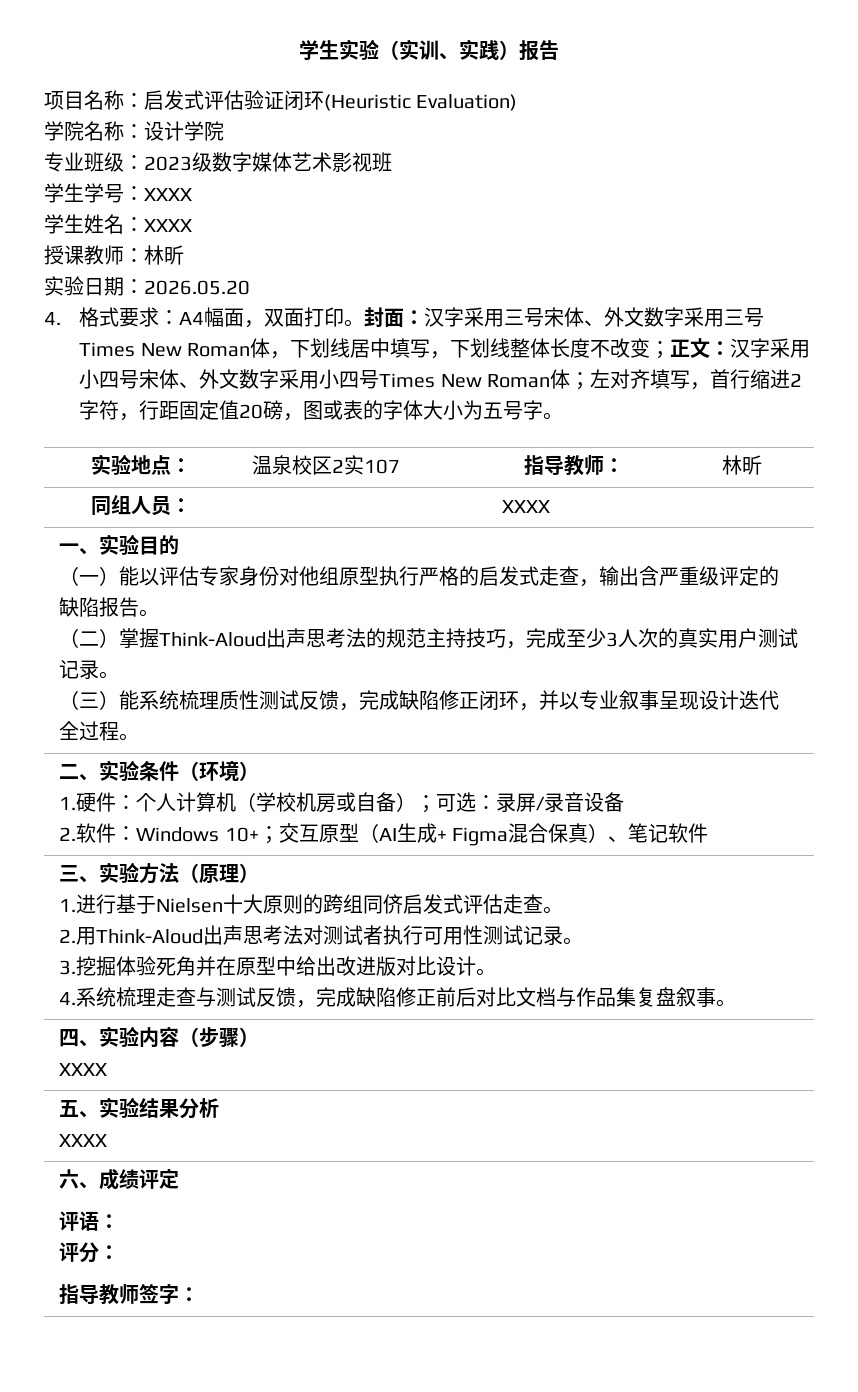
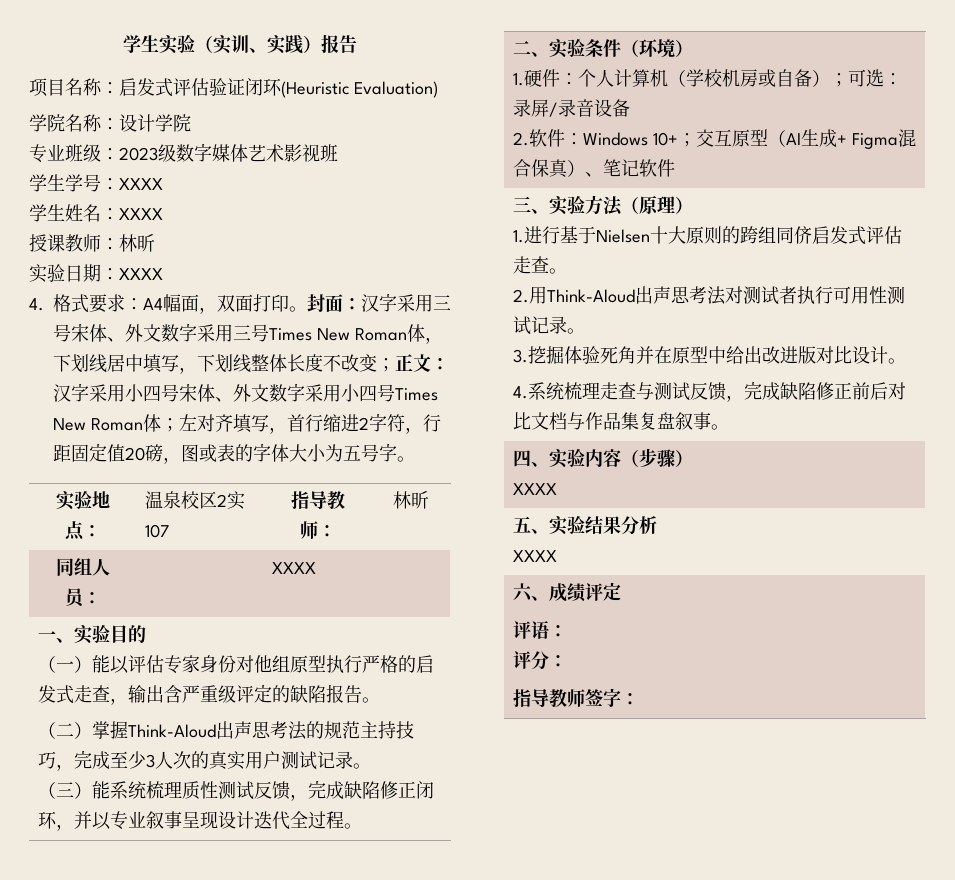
- 实验日期：2026.05.20
+ 实验日期：XXXX

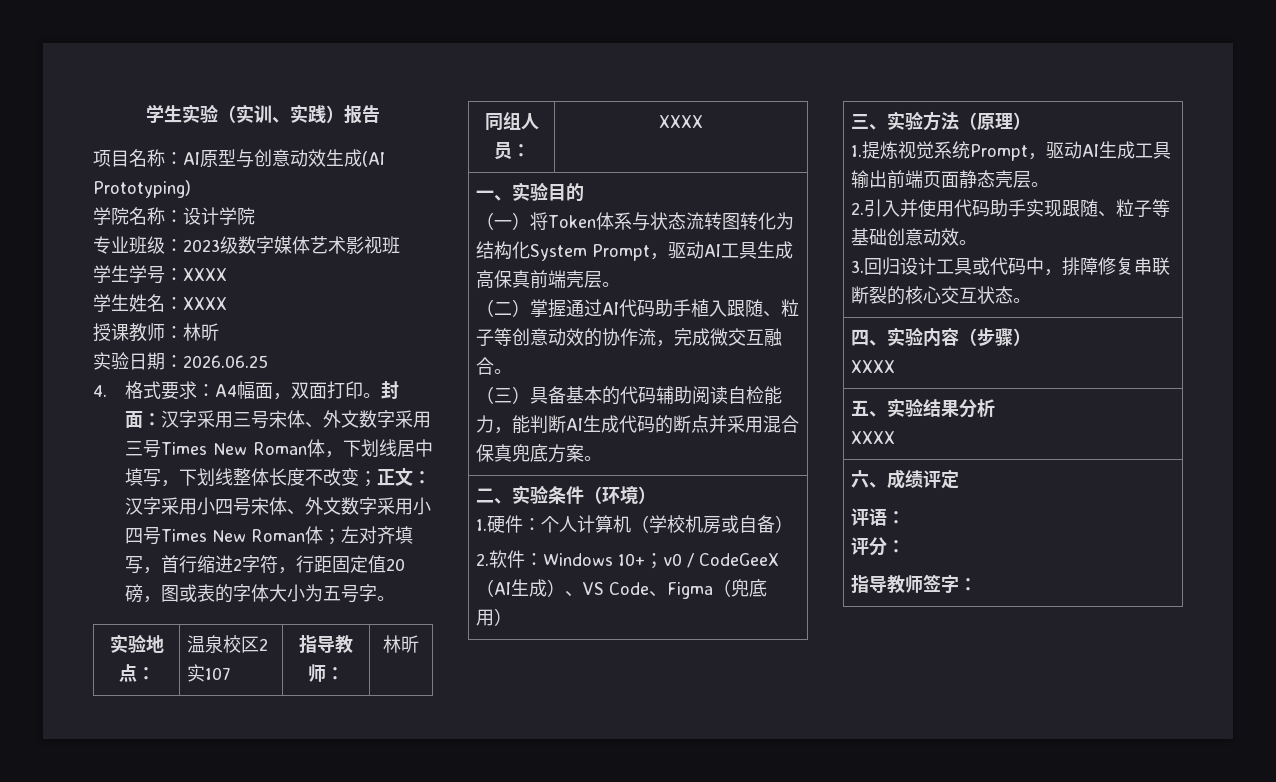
- 项目名称：启发式评估验证闭环(Heuristic Evaluation)
+ 项目名称：AI原型与创意动效生成(AI Prototyping)
- 实验日期：XXXX
+ 实验日期：2026.06.25
- （一）能以评估专家身份对他组原型执行严格的启发式走查，输出含严重级评定的缺陷报告。
- （二）掌握Think-Aloud出声思考法的规范主持技巧，完成至少3人次的真实用户测试记录。
- （三）能系统梳理质性测试反馈，完成缺陷修正闭环，并以专业叙事呈现设计迭代全过程。
+ （一）将Token体系与状态流转图转化为结构化System Prompt，驱动AI工具生成高保真前端壳层。
+ （二）掌握通过AI代码助手植入跟随、粒子等创意动效的协作流，完成微交互融合。
+ （三）具备基本的代码辅助阅读自检能力，能判断AI生成代码的断点并采用混合保真兜底方案。
  二、实验条件（环境）
- 1.硬件：个人计算机（学校机房或自备）；可选：录屏/录音设备
- 2.软件：Windows 10+；交互原型（AI生成+ Figma混合保真）、笔记软件
+ 1.硬件：个人计算机（学校机房或自备）
+ 2.软件：Windows 10+；v0 / CodeGeeX（AI生成）、VS Code、Figma（兜底用）
- 1.进行基于Nielsen十大原则的跨组同侪启发式评估走查。
- 2.用Think-Aloud出声思考法对测试者执行可用性测试记录。
- 3.挖掘体验死角并在原型中给出改进版对比设计。
- 4.系统梳理走查与测试反馈，完成缺陷修正前后对比文档与作品集复盘叙事。
+ 1.提炼视觉系统Prompt，驱动AI生成工具输出前端页面静态壳层。
+ 2.引入并使用代码助手实现跟随、粒子等基础创意动效。
+ 3.回归设计工具或代码中，排障修复串联断裂的核心交互状态。

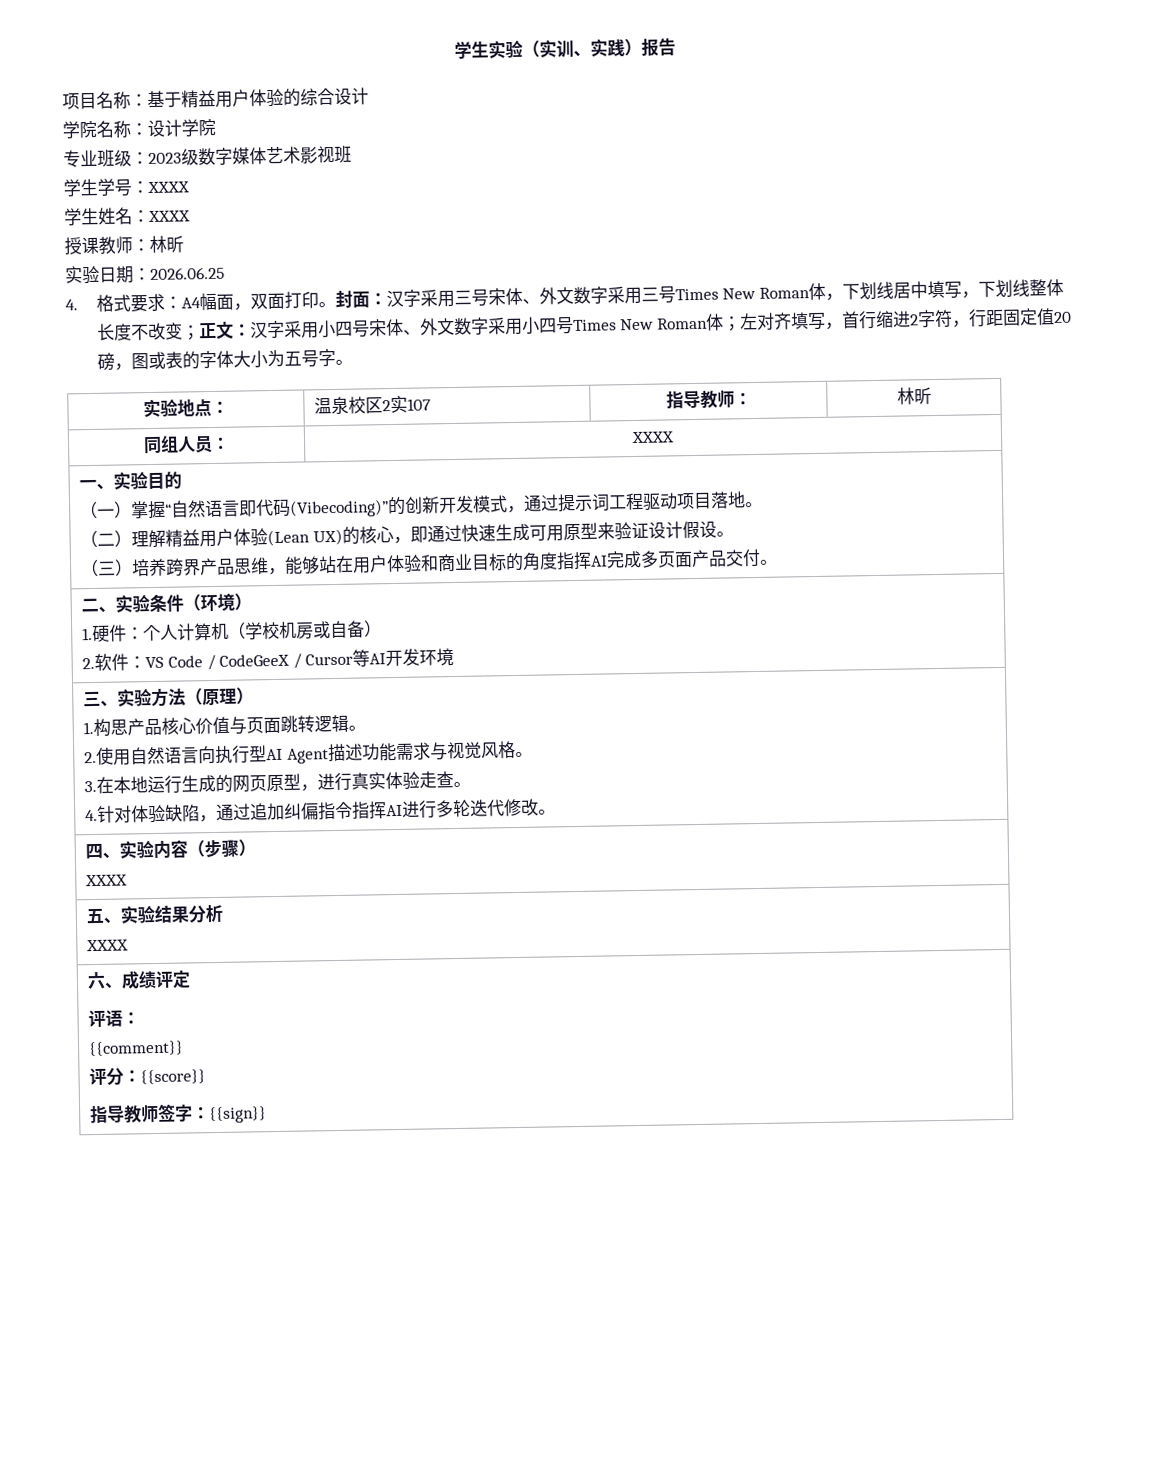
- 项目名称：AI原型与创意动效生成(AI Prototyping)
+ 项目名称：基于精益用户体验的综合设计
- （一）将Token体系与状态流转图转化为结构化System Prompt，驱动AI工具生成高保真前端壳层。
- （二）掌握通过AI代码助手植入跟随、粒子等创意动效的协作流，完成微交互融合。
- （三）具备基本的代码辅助阅读自检能力，能判断AI生成代码的断点并采用混合保真兜底方案。
+ （一）掌握“自然语言即代码(Vibecoding)”的创新开发模式，通过提示词工程驱动项目落地。
+ （二）理解精益用户体验(Lean UX)的核心，即通过快速生成可用原型来验证设计假设。
+ （三）培养跨界产品思维，能够站在用户体验和商业目标的角度指挥AI完成多页面产品交付。
  二、实验条件（环境）
  1.硬件：个人计算机（学校机房或自备）
- 2.软件：Windows 10+；v0 / CodeGeeX（AI生成）、VS Code、Figma（兜底用）
+ 2.软件：VS Code / CodeGeeX / Cursor等AI开发环境
- 1.提炼视觉系统Prompt，驱动AI生成工具输出前端页面静态壳层。
- 2.引入并使用代码助手实现跟随、粒子等基础创意动效。
- 3.回归设计工具或代码中，排障修复串联断裂的核心交互状态。
+ 1.构思产品核心价值与页面跳转逻辑。
+ 2.使用自然语言向执行型AI Agent描述功能需求与视觉风格。
+ 3.在本地运行生成的网页原型，进行真实体验走查。
+ 4.针对体验缺陷，通过追加纠偏指令指挥AI进行多轮迭代修改。
  六、成绩评定
  评语：
- 评分：
- 指导教师签字：
+ {{comment}}
+ 评分：{{score}}
+ 指导教师签字：{{sign}}

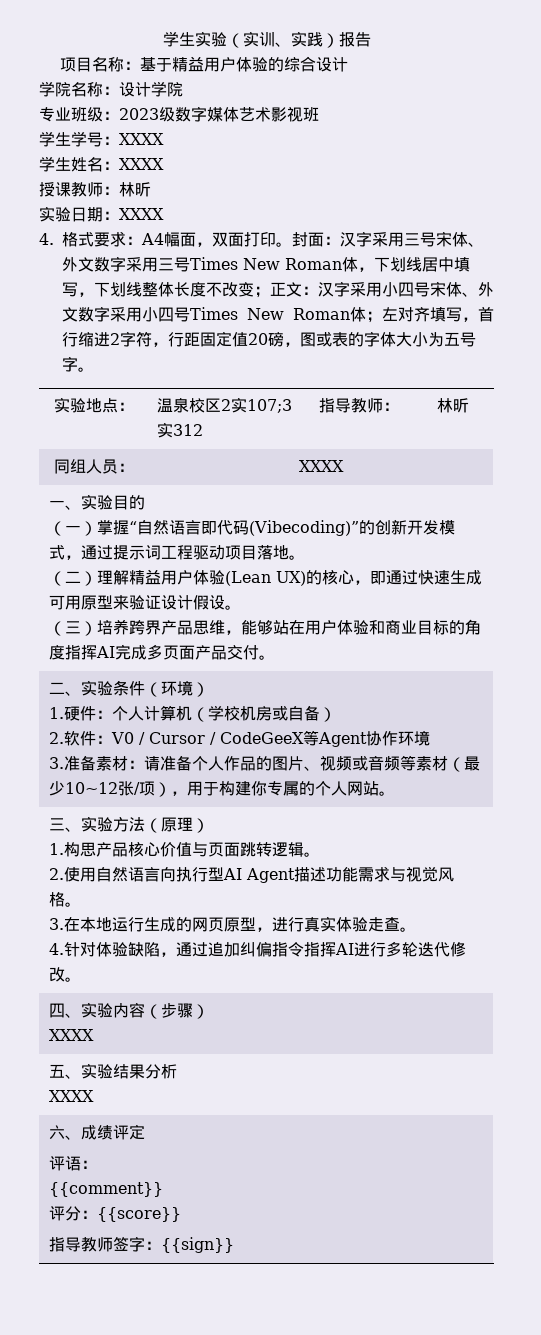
- 实验日期：2026.06.25
+ 实验日期：XXXX
- 实验地点： | 温泉校区2实107 | 指导教师： | 林昕
+ 实验地点： | 温泉校区2实107;3实312 | 指导教师： | 林昕
- 2.软件：VS Code / CodeGeeX / Cursor等AI开发环境
+ 2.软件：V0 / Cursor / CodeGeeX等Agent协作环境
+ 3.准备素材：请准备个人作品的图片、视频或音频等素材（最少10~12张/项），用于构建你专属的个人网站。

